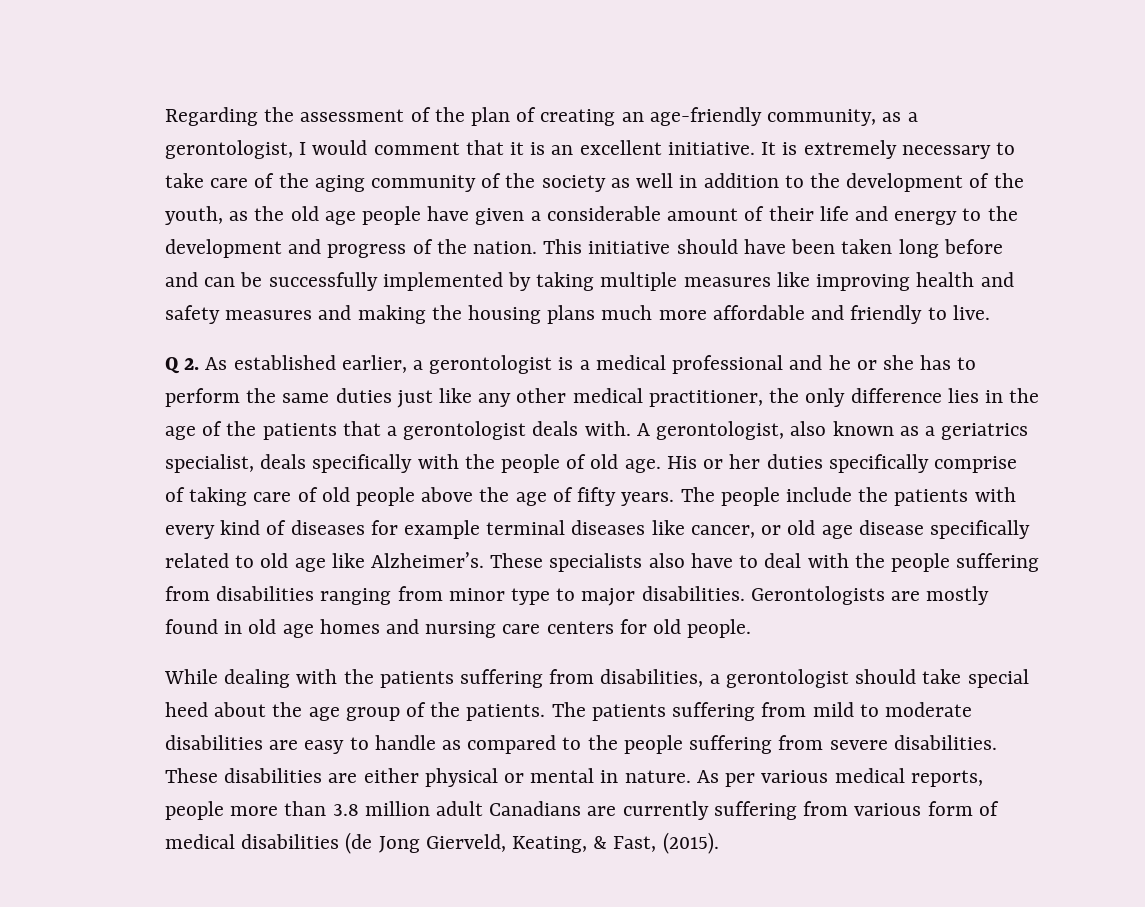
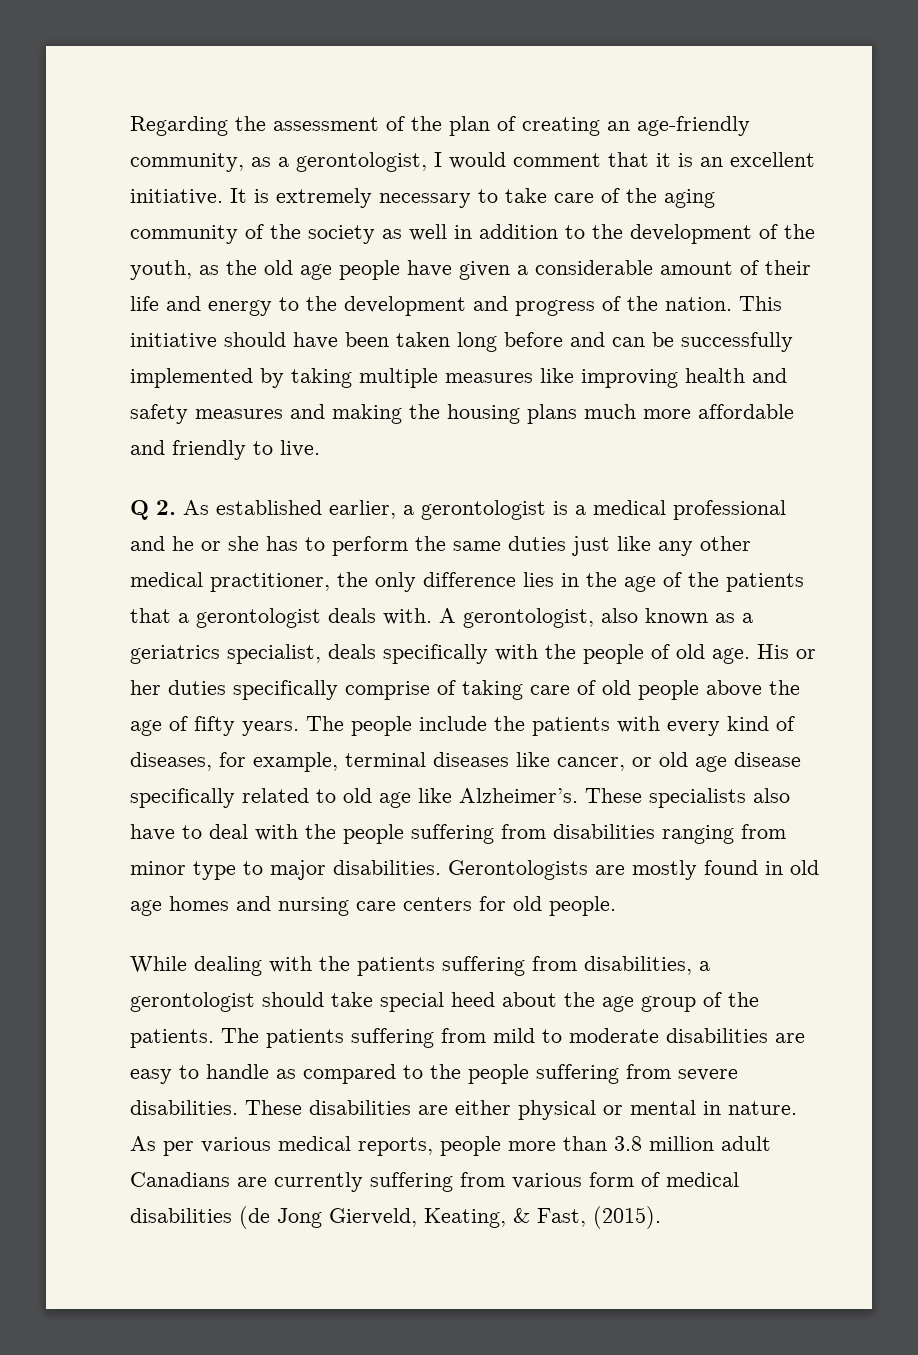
- The people include the patients with every kind of diseases for example terminal diseases like cancer, or old age disease specifically related to old age like Alzheimer’s.
+ The people include the patients with every kind of diseases, for example, terminal diseases like cancer, or old age disease specifically related to old age like Alzheimer’s.

